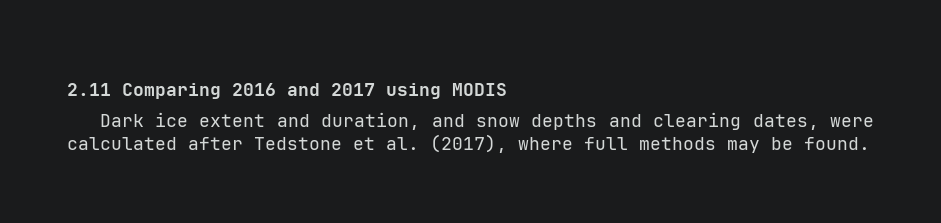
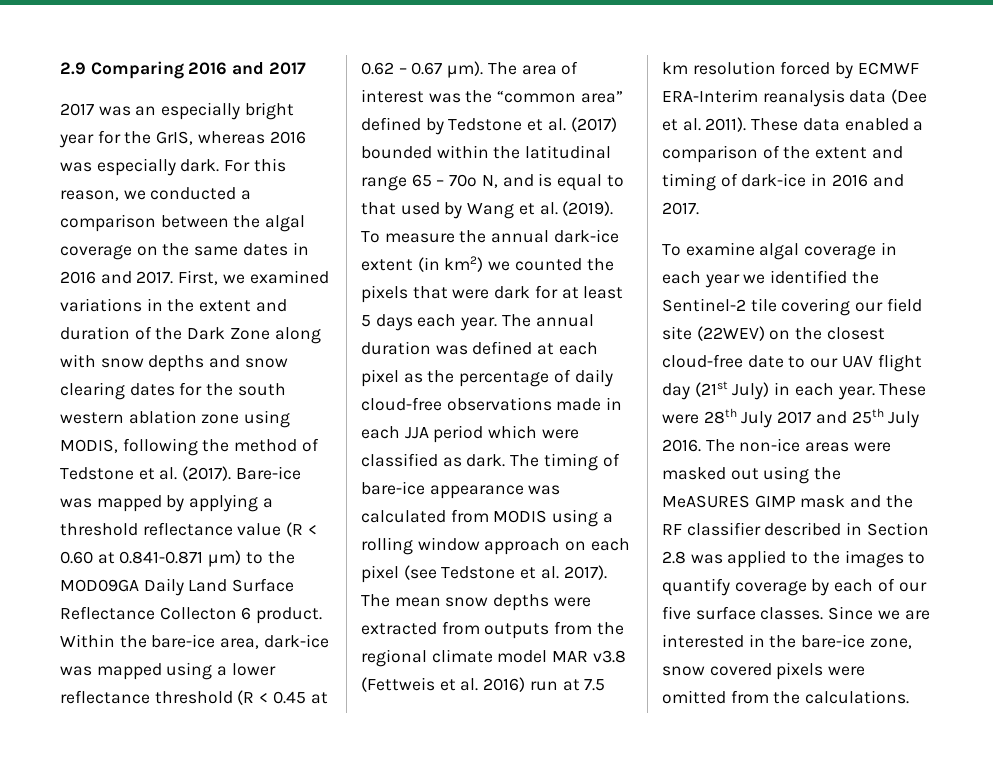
- 2.11 Comparing 2016 and 2017 using MODIS
- Dark ice extent and duration, and snow depths and clearing dates, were calculated after Tedstone et al. (2017), where full methods may be found.
+ 2.9 Comparing 2016 and 2017
+ 2017 was an especially bright year for the GrIS, whereas 2016 was especially dark. For this reason, we conducted a comparison between the algal coverage on the same dates in 2016 and 2017. First, we examined variations in the extent and duration of the Dark Zone along with snow depths and snow clearing dates for the south western ablation zone using MODIS, following the method of Tedstone et al. (2017). Bare-ice was mapped by applying a threshold reflectance value (R < 0.60 at 0.841-0.871 μm) to the MOD09GA Daily Land Surface Reflectance Collecton 6 product. Within the bare-ice area, dark-ice was mapped using a lower reflectance threshold (R < 0.45 at 0.62 – 0.67 μm). The area of interest was the “common area” defined by Tedstone et al. (2017) bounded within the latitudinal range 65 – 70º N, and is equal to that used by Wang et al. (2019). To measure the annual dark-ice extent (in km2) we counted the pixels that were dark for at least 5 days each year. The annual duration was defined at each pixel as the percentage of daily cloud-free observations made in each JJA period which were classified as dark. The timing of bare-ice appearance was calculated from MODIS using a rolling window approach on each pixel (see Tedstone et al. 2017). The mean snow depths were extracted from outputs from the regional climate model MAR v3.8 (Fettweis et al. 2016) run at 7.5 km resolution forced by ECMWF ERA-Interim reanalysis data (Dee et al. 2011). These data enabled a comparison of the extent and timing of dark-ice in 2016 and 2017.
+ To examine algal coverage in each year we identified the Sentinel-2 tile covering our field site (22WEV) on the closest cloud-free date to our UAV flight day (21st July) in each year. These were 28th July 2017 and 25th July 2016. The non-ice areas were masked out using the MeASURES GIMP mask and the RF classifier described in Section 2.8 was applied to the images to quantify coverage by each of our five surface classes. Since we are interested in the bare-ice zone, snow covered pixels were omitted from the calculations.

